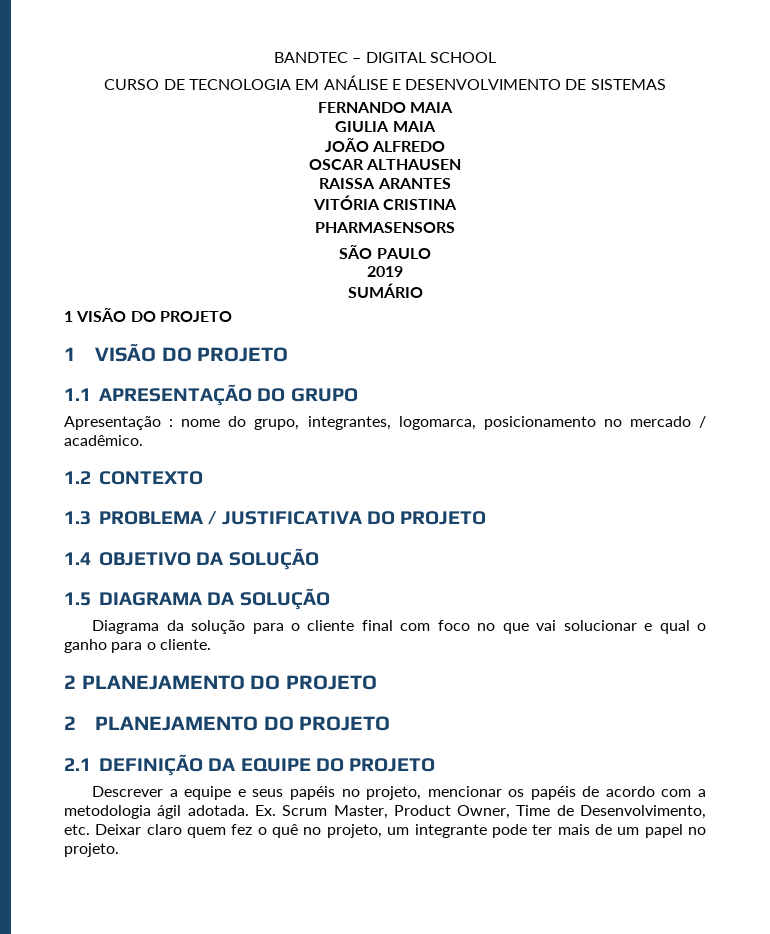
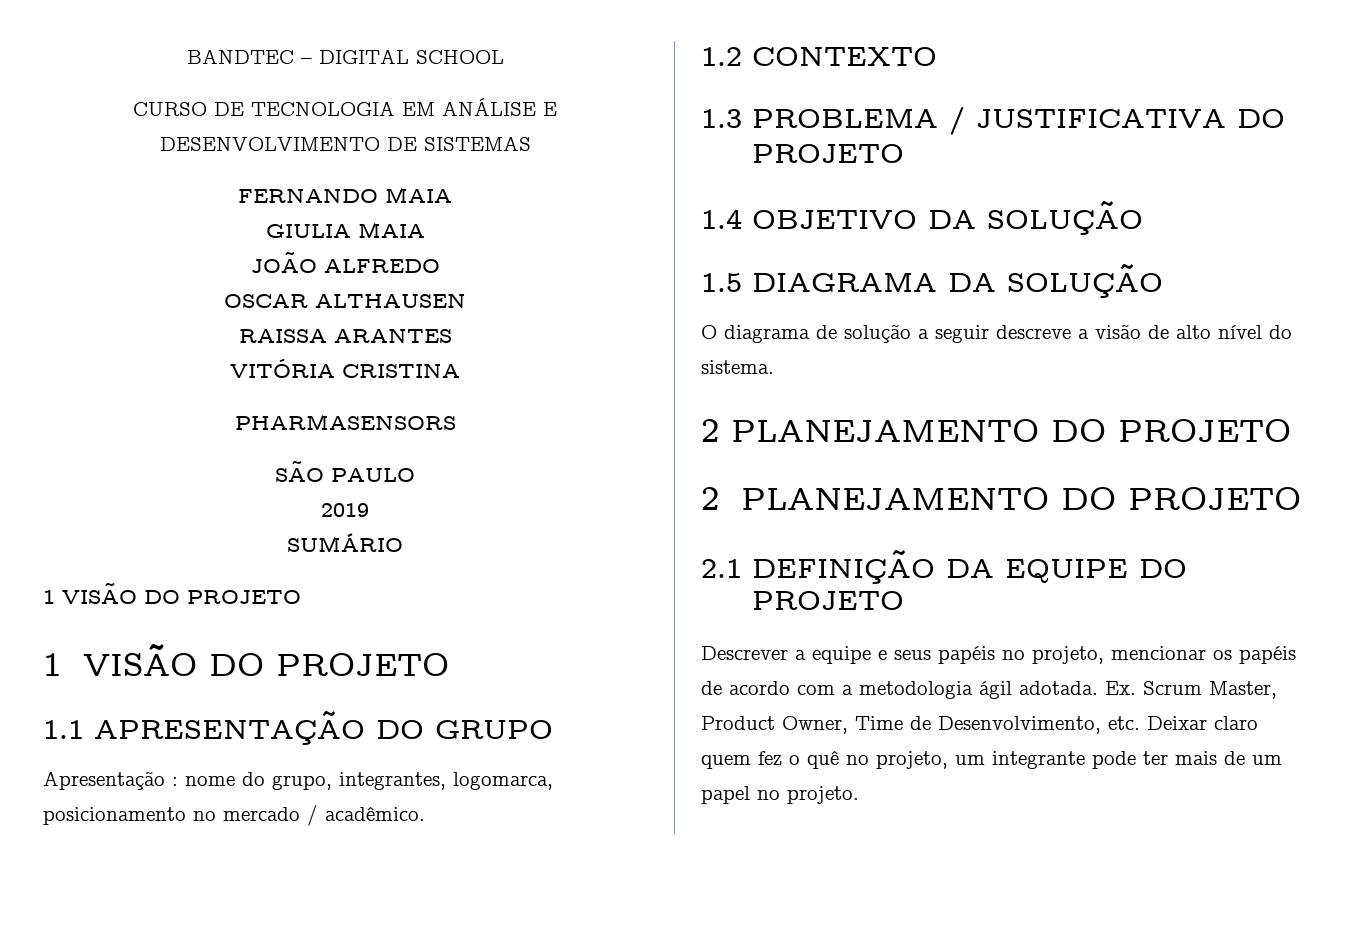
- Diagrama da solução para o cliente final com foco no que vai solucionar e qual o ganho para o cliente.
+ O diagrama de solução a seguir descreve a visão de alto nível do sistema.

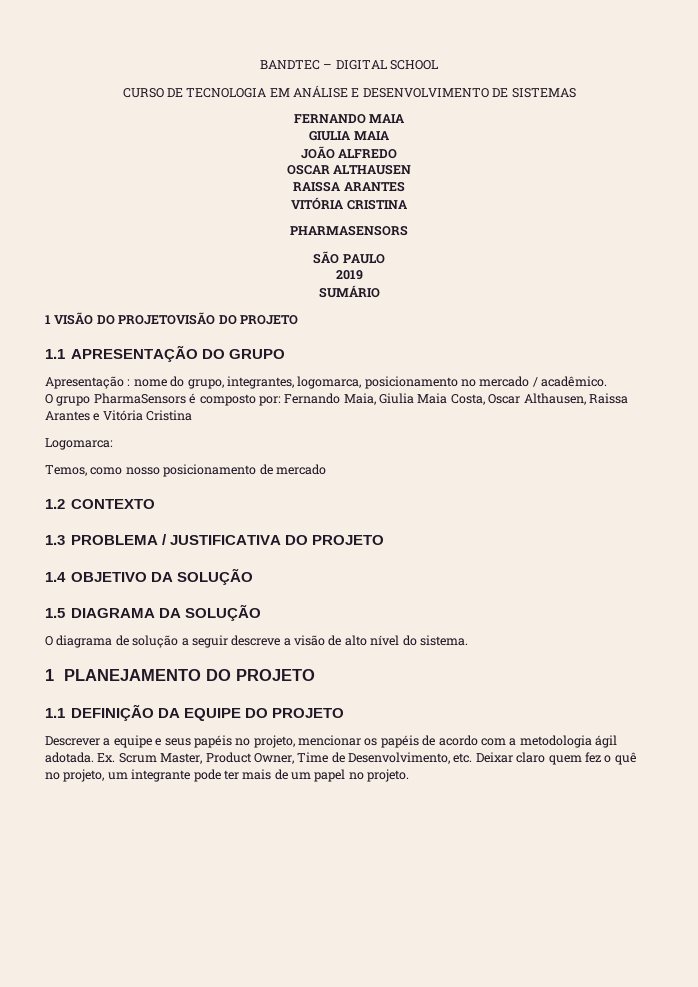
  SUMÁRIO
- 1 VISÃO DO PROJETO
- 1 VISÃO DO PROJETO
+ 1 VISÃO DO PROJETOVISÃO DO PROJETO
+ O grupo PharmaSensors é composto por: Fernando Maia, Giulia Maia Costa, Oscar Althausen, Raissa Arantes e Vitória Cristina
+ Logomarca:
+ Temos, como nosso posicionamento de mercado
  O diagrama de solução a seguir descreve a visão de alto nível do sistema.
- 2 PLANEJAMENTO DO PROJETO
- 2 PLANEJAMENTO DO PROJETO
- 2.1 DEFINIÇÃO DA EQUIPE DO PROJETO
+ 1 PLANEJAMENTO DO PROJETO
+ 1.1 DEFINIÇÃO DA EQUIPE DO PROJETO

